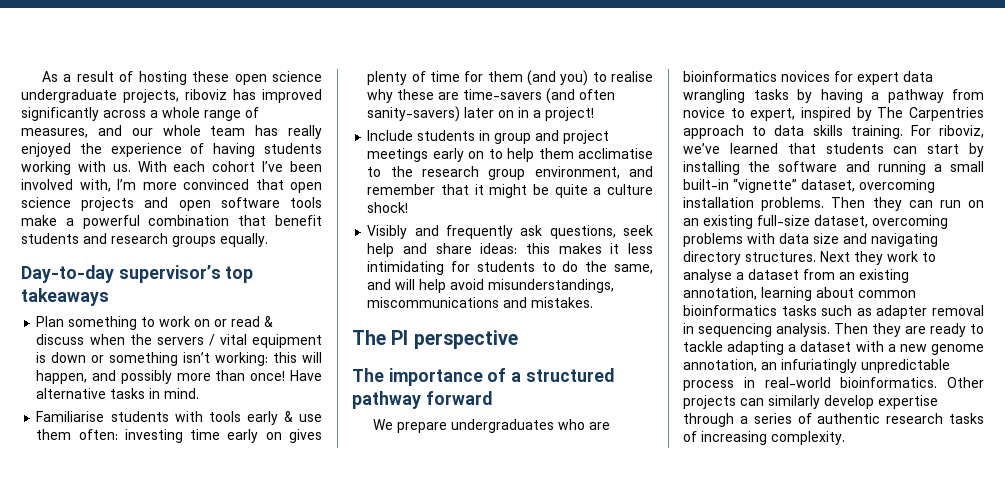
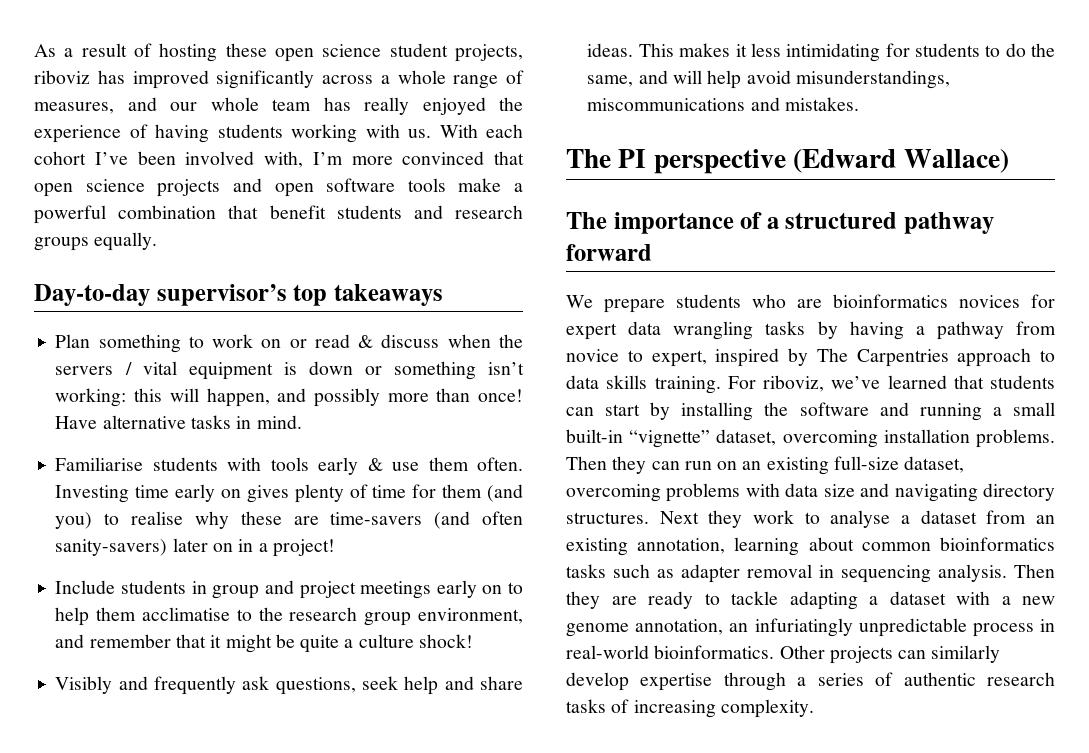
- As a result of hosting these open science undergraduate projects, riboviz has improved significantly across a whole range of measures, and our whole team has really enjoyed the experience of having students working with us.
+ As a result of hosting these open science student projects, riboviz has improved significantly across a whole range of measures, and our whole team has really enjoyed the experience of having students working with us.
- Familiarise students with tools early & use them often: investing time early on gives plenty of time for them (and you) to realise why these are time-savers (and often sanity-savers) later on in a project!
+ Familiarise students with tools early & use them often. Investing time early on gives plenty of time for them (and you) to realise why these are time-savers (and often sanity-savers) later on in a project!
- Visibly and frequently ask questions, seek help and share ideas: this makes it less intimidating for students to do the same, and will help avoid misunderstandings, miscommunications and mistakes.
+ Visibly and frequently ask questions, seek help and share ideas. This makes it less intimidating for students to do the same, and will help avoid misunderstandings, miscommunications and mistakes.
- The PI perspective
+ The PI perspective (Edward Wallace)
- We prepare undergraduates who are bioinformatics novices for expert data wrangling tasks by having a pathway from novice to expert, inspired by The Carpentries approach to data skills training.
+ We prepare students who are bioinformatics novices for expert data wrangling tasks by having a pathway from novice to expert, inspired by The Carpentries approach to data skills training.

